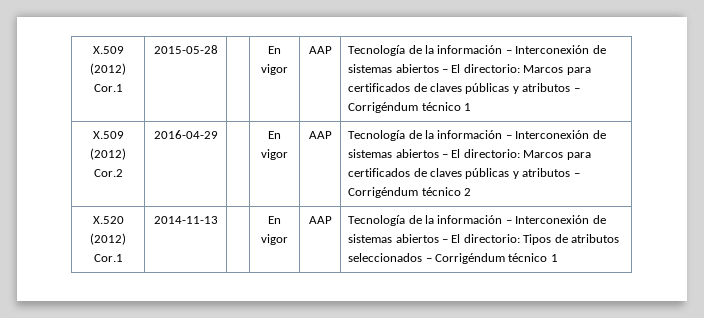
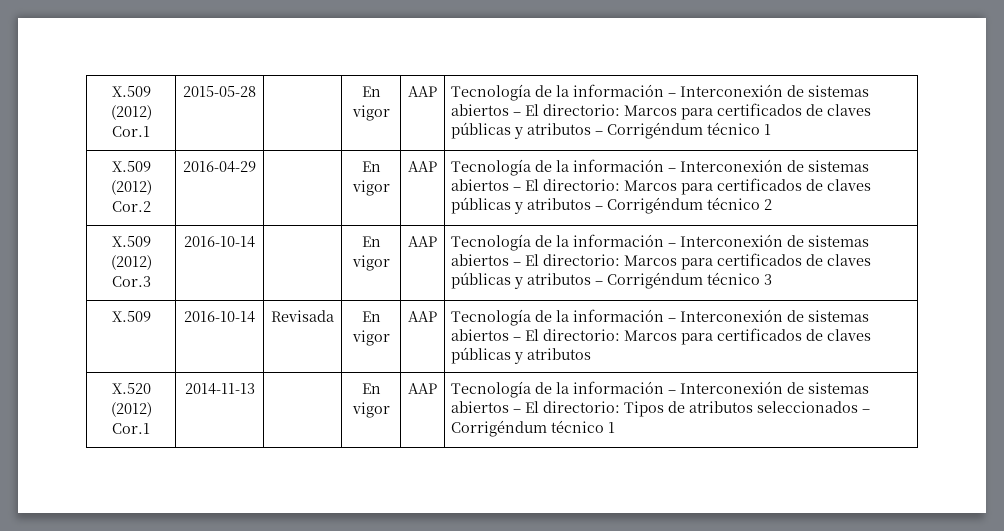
+ X.509 (2012) Cor.3 | 2016-10-14 | | En vigor | AAP | Tecnología de la información – Interconexión de sistemas abiertos – El directorio: Marcos para certificados de claves públicas y atributos – Corrigéndum técnico 3
+ X.509 | 2016-10-14 | Revisada | En vigor | AAP | Tecnología de la información – Interconexión de sistemas abiertos – El directorio: Marcos para certificados de claves públicas y atributos

